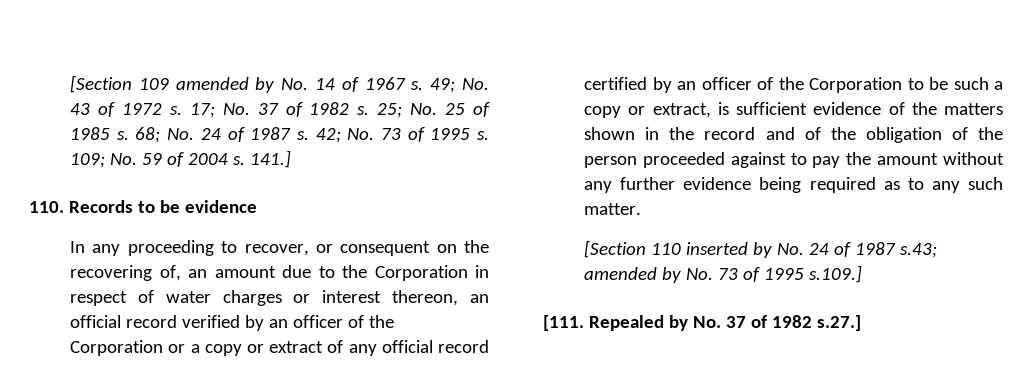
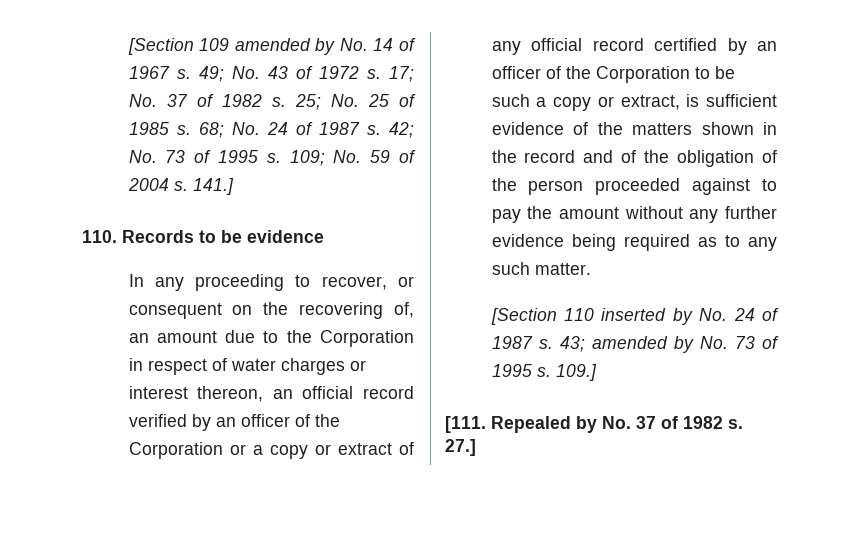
- [Section 110 inserted by No. 24 of 1987 s.43; amended by No. 73 of 1995 s.109.]
+ [Section 110 inserted by No. 24 of 1987 s. 43; amended by No. 73 of 1995 s. 109.]
- [111. Repealed by No. 37 of 1982 s.27.]
+ [111. Repealed by No. 37 of 1982 s. 27.]

